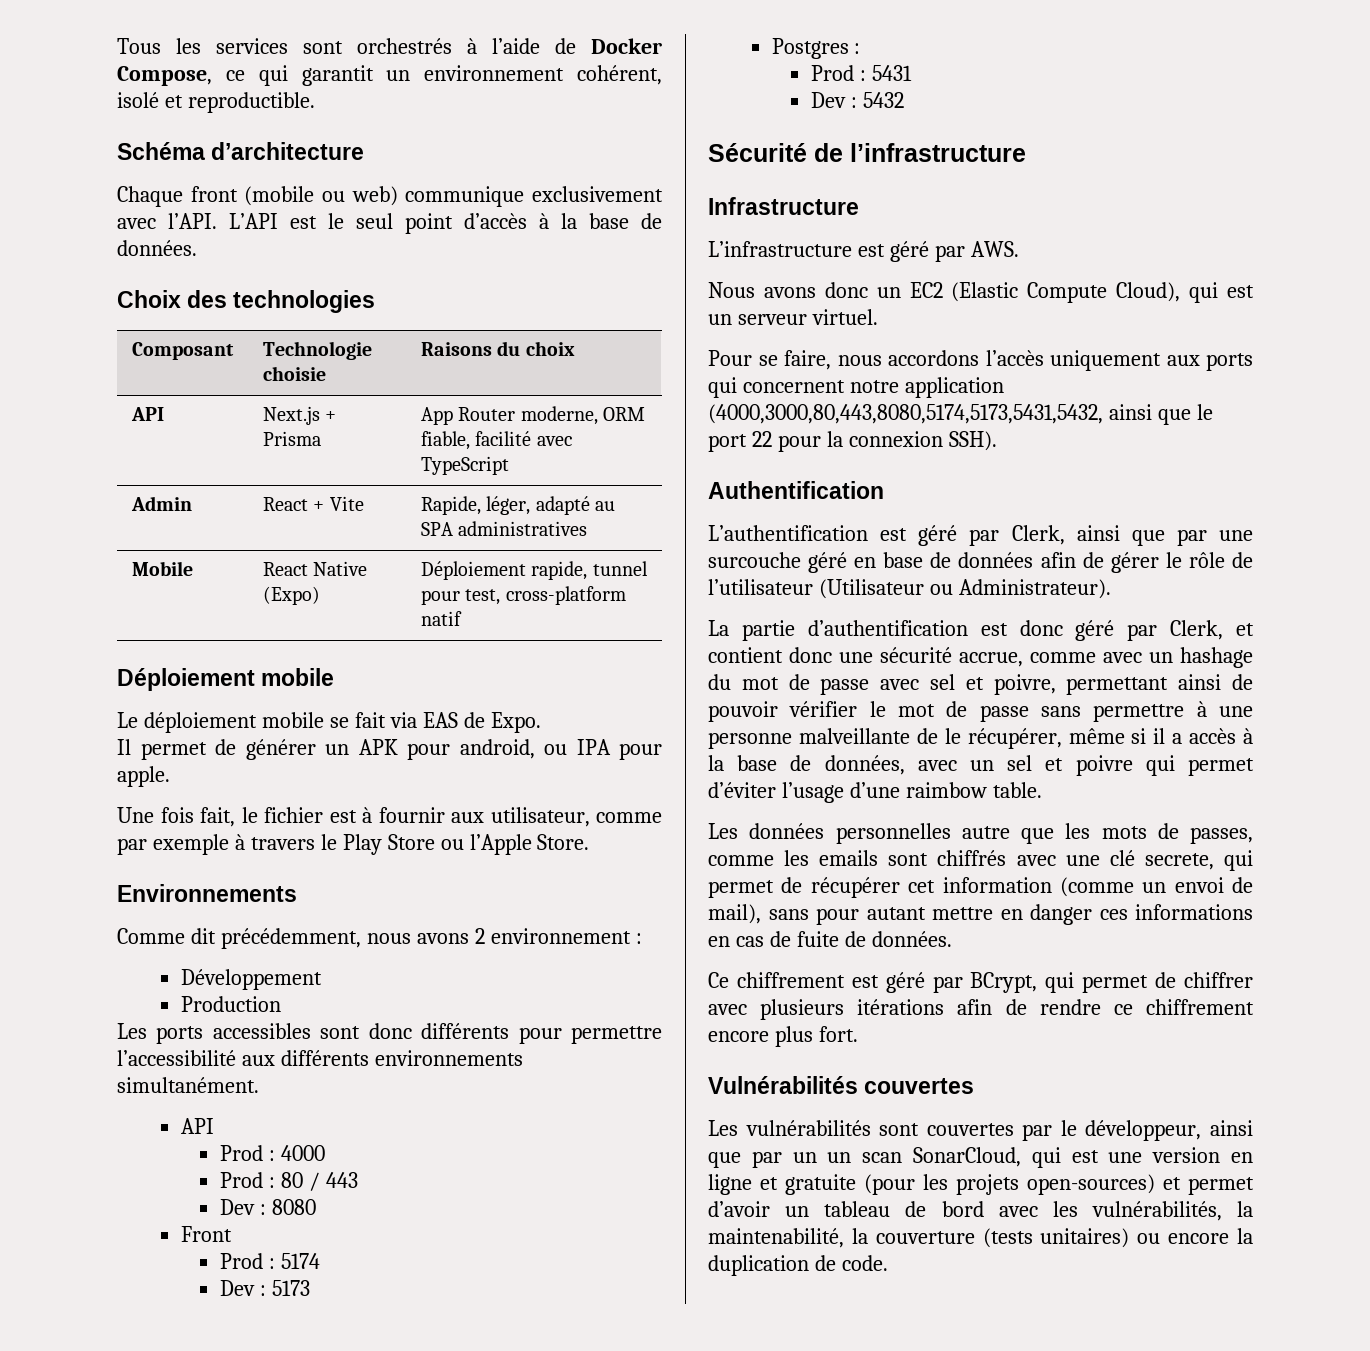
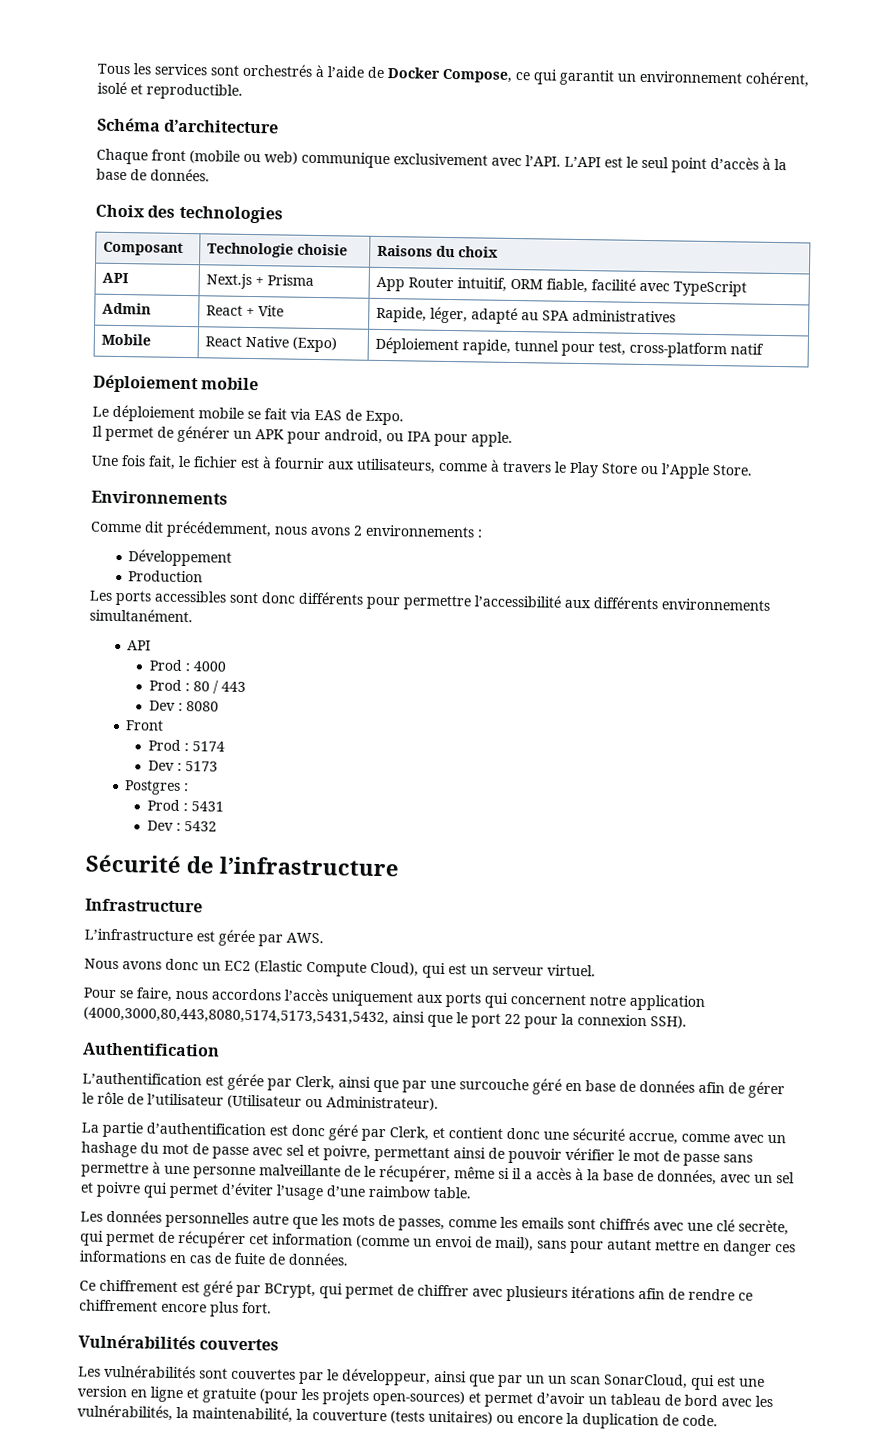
- API | Next.js + Prisma | App Router moderne, ORM fiable, facilité avec TypeScript
+ API | Next.js + Prisma | App Router intuitif, ORM fiable, facilité avec TypeScript
- Une fois fait, le fichier est à fournir aux utilisateur, comme par exemple à travers le Play Store ou l’Apple Store.
+ Une fois fait, le fichier est à fournir aux utilisateurs, comme à travers le Play Store ou l’Apple Store.
- Comme dit précédemment, nous avons 2 environnement :
+ Comme dit précédemment, nous avons 2 environnements :
- L’infrastructure est géré par AWS.
+ L’infrastructure est gérée par AWS.
- L’authentification est géré par Clerk, ainsi que par une surcouche géré en base de données afin de gérer le rôle de l’utilisateur (Utilisateur ou Administrateur).
+ L’authentification est gérée par Clerk, ainsi que par une surcouche géré en base de données afin de gérer le rôle de l’utilisateur (Utilisateur ou Administrateur).
- Les données personnelles autre que les mots de passes, comme les emails sont chiffrés avec une clé secrete, qui permet de récupérer cet information (comme un envoi de mail), sans pour autant mettre en danger ces informations en cas de fuite de données.
+ Les données personnelles autre que les mots de passes, comme les emails sont chiffrés avec une clé secrète, qui permet de récupérer cet information (comme un envoi de mail), sans pour autant mettre en danger ces informations en cas de fuite de données.

